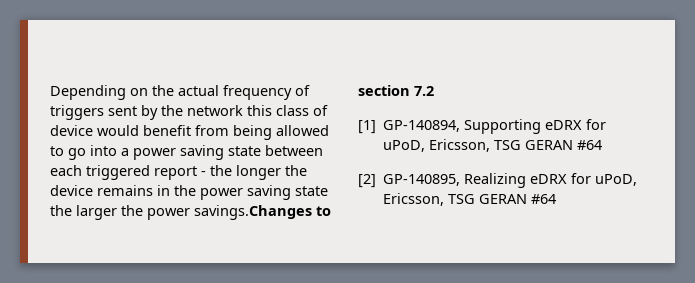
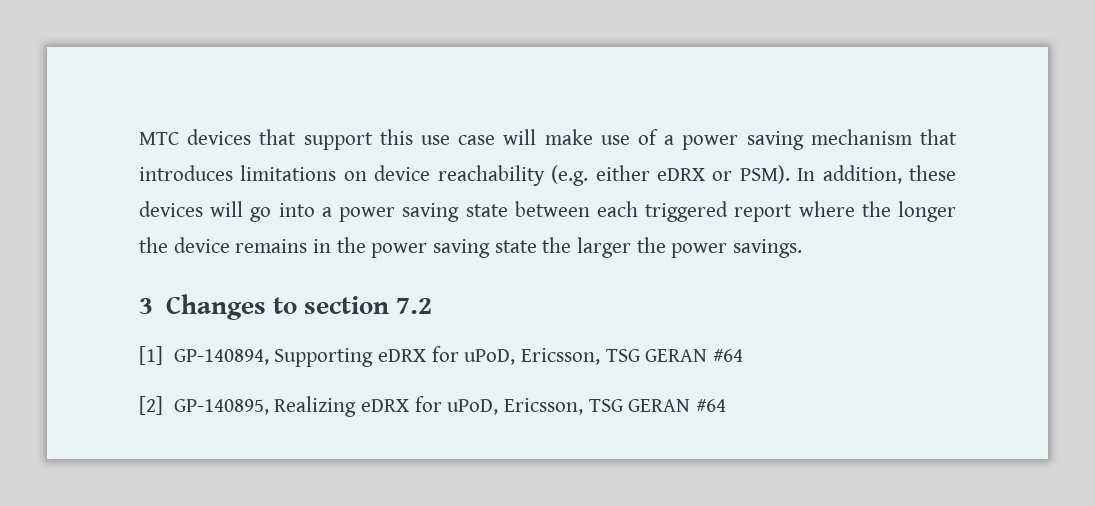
- Depending on the actual frequency of triggers sent by the network this class of device would benefit from being allowed to go into a power saving state between each triggered report - the longer the device remains in the power saving state the larger the power savings.Changes to section 7.2
+ MTC devices that support this use case will make use of a power saving mechanism that introduces limitations on device reachability (e.g. either eDRX or PSM). In addition, these devices will go into a power saving state between each triggered report where the longer the device remains in the power saving state the larger the power savings.
+ 3 Changes to section 7.2

